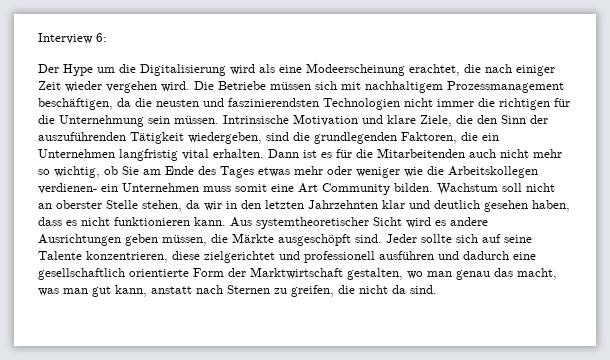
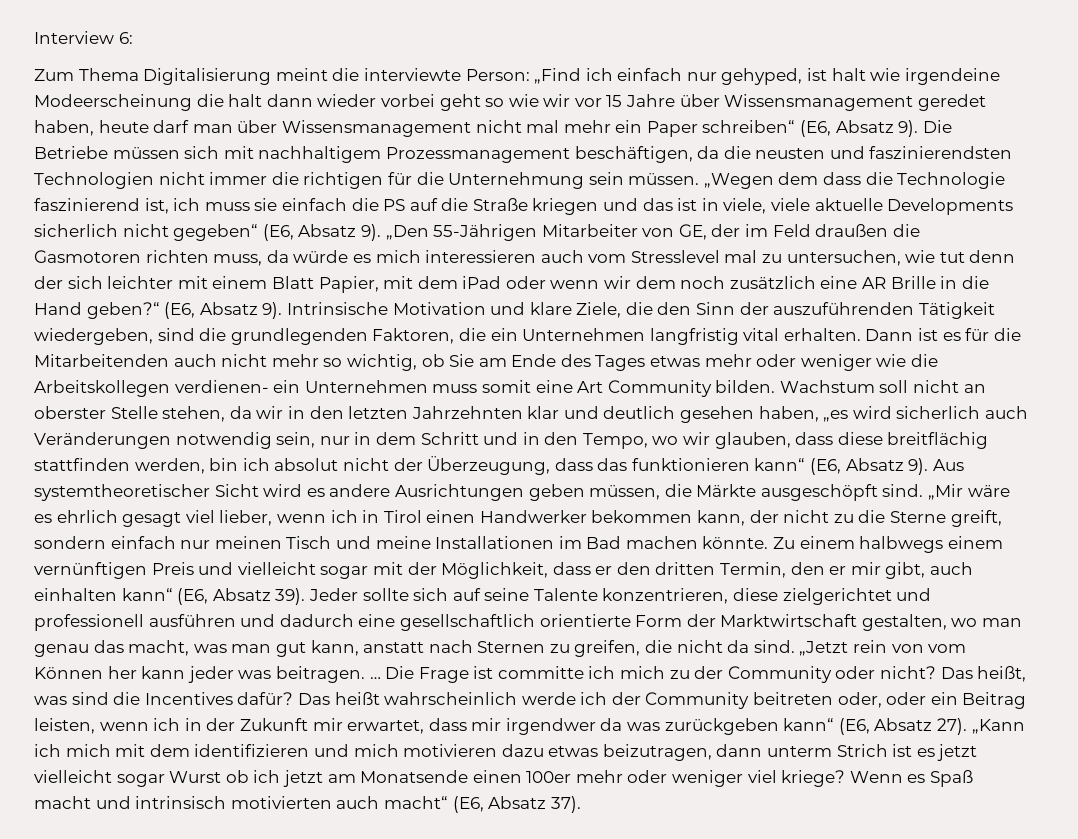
- Der Hype um die Digitalisierung wird als eine Modeerscheinung erachtet, die nach einiger Zeit wieder vergehen wird.
+ Zum Thema Digitalisierung meint die interviewte Person: „Find ich einfach nur gehyped, ist halt wie irgendeine Modeerscheinung die halt dann wieder vorbei geht so wie wir vor 15 Jahre über Wissensmanagement geredet haben, heute darf man über Wissensmanagement nicht mal mehr ein Paper schreiben“ (E6, Absatz 9).
+ „Wegen dem dass die Technologie faszinierend ist, ich muss sie einfach die PS auf die Straße kriegen und das ist in viele, viele aktuelle Developments sicherlich nicht gegeben“ (E6, Absatz 9). „Den 55-Jährigen Mitarbeiter von GE, der im Feld draußen die Gasmotoren richten muss, da würde es mich interessieren auch vom Stresslevel mal zu untersuchen, wie tut denn der sich leichter mit einem Blatt Papier, mit dem iPad oder wenn wir dem noch zusätzlich eine AR Brille in die Hand geben?“ (E6, Absatz 9).
- Wachstum soll nicht an oberster Stelle stehen, da wir in den letzten Jahrzehnten klar und deutlich gesehen haben, dass es nicht funktionieren kann.
+ Wachstum soll nicht an oberster Stelle stehen, da wir in den letzten Jahrzehnten klar und deutlich gesehen haben, „es wird sicherlich auch Veränderungen notwendig sein, nur in dem Schritt und in den Tempo, wo wir glauben, dass diese breitflächig stattfinden werden, bin ich absolut nicht der Überzeugung, dass das funktionieren kann“ (E6, Absatz 9).
+ „Mir wäre es ehrlich gesagt viel lieber, wenn ich in Tirol einen Handwerker bekommen kann, der nicht zu die Sterne greift, sondern einfach nur meinen Tisch und meine Installationen im Bad machen könnte. Zu einem halbwegs einem vernünftigen Preis und vielleicht sogar mit der Möglichkeit, dass er den dritten Termin, den er mir gibt, auch einhalten kann“ (E6, Absatz 39).
+ „Jetzt rein von vom Können her kann jeder was beitragen. … Die Frage ist committe ich mich zu der Community oder nicht? Das heißt, was sind die Incentives dafür? Das heißt wahrscheinlich werde ich der Community beitreten oder, oder ein Beitrag leisten, wenn ich in der Zukunft mir erwartet, dass mir irgendwer da was zurückgeben kann“ (E6, Absatz 27). „Kann ich mich mit dem identifizieren und mich motivieren dazu etwas beizutragen, dann unterm Strich ist es jetzt vielleicht sogar Wurst ob ich jetzt am Monatsende einen 100er mehr oder weniger viel kriege? Wenn es Spaß macht und intrinsisch motivierten auch macht“ (E6, Absatz 37).

